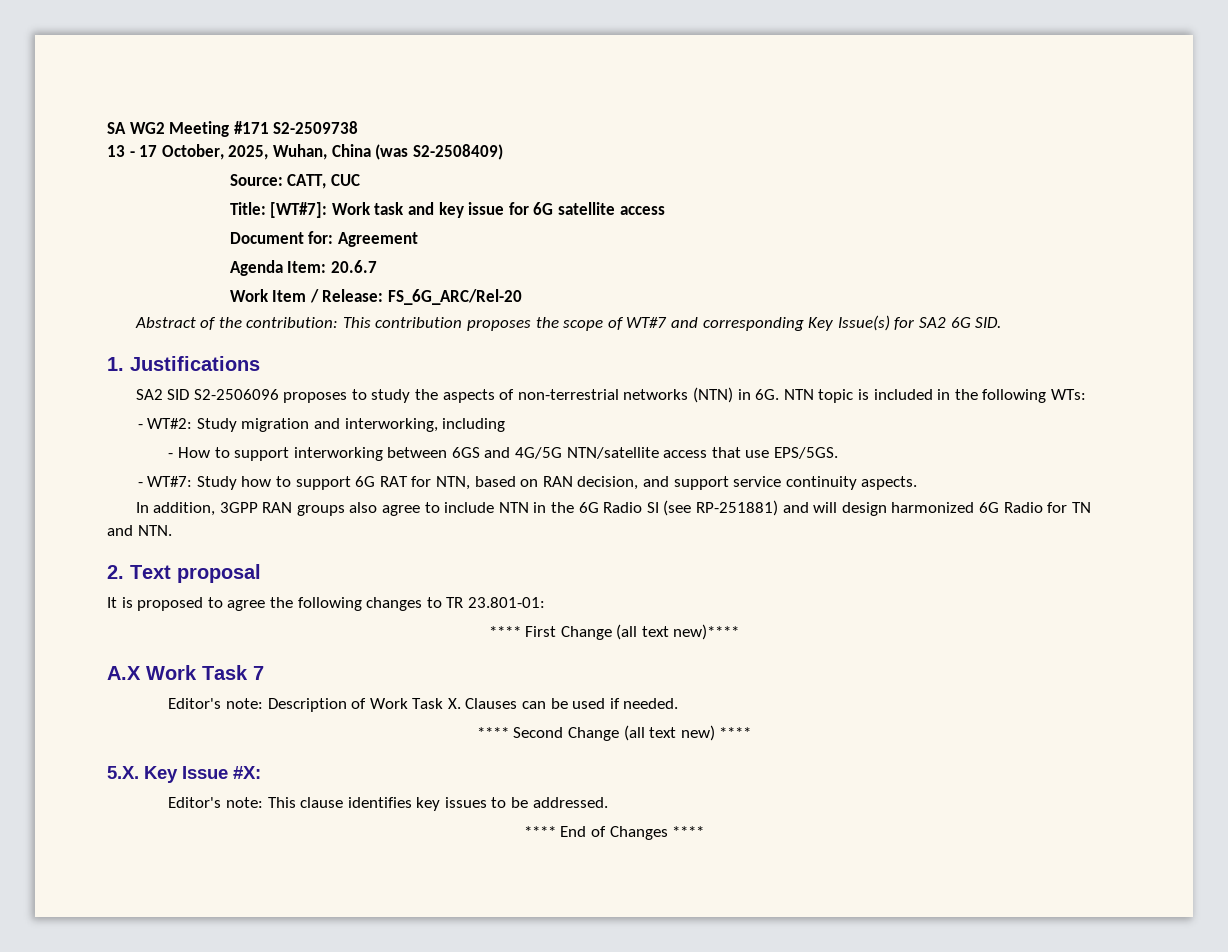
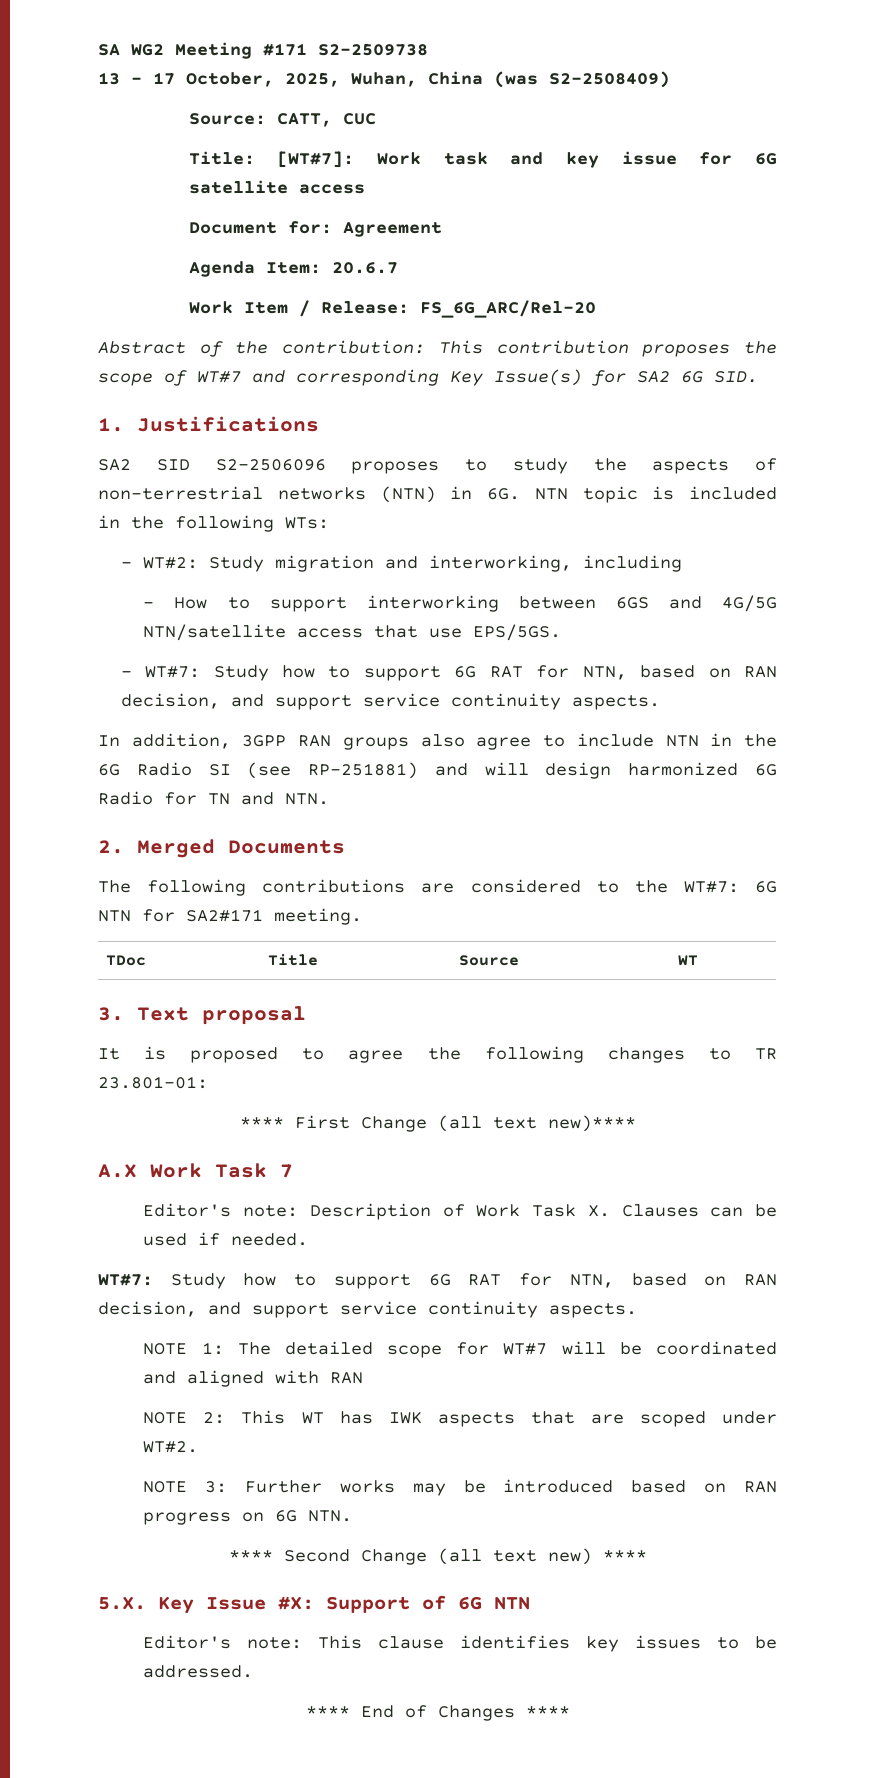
- 2. Text proposal
+ 2. Merged Documents
+ The following contributions are considered to the WT#7: 6G NTN for SA2#171 meeting.
+ TDoc | Title | Source | WT
+ 3. Text proposal
  Editor's note: Description of Work Task X. Clauses can be used if needed.
+ WT#7: Study how to support 6G RAT for NTN, based on RAN decision, and support service continuity aspects.
+ NOTE 1: The detailed scope for WT#7 will be coordinated and aligned with RAN
+ NOTE 2: This WT has IWK aspects that are scoped under WT#2.
+ NOTE 3: Further works may be introduced based on RAN progress on 6G NTN.
- 5.X. Key Issue #X:
+ 5.X. Key Issue #X: Support of 6G NTN

